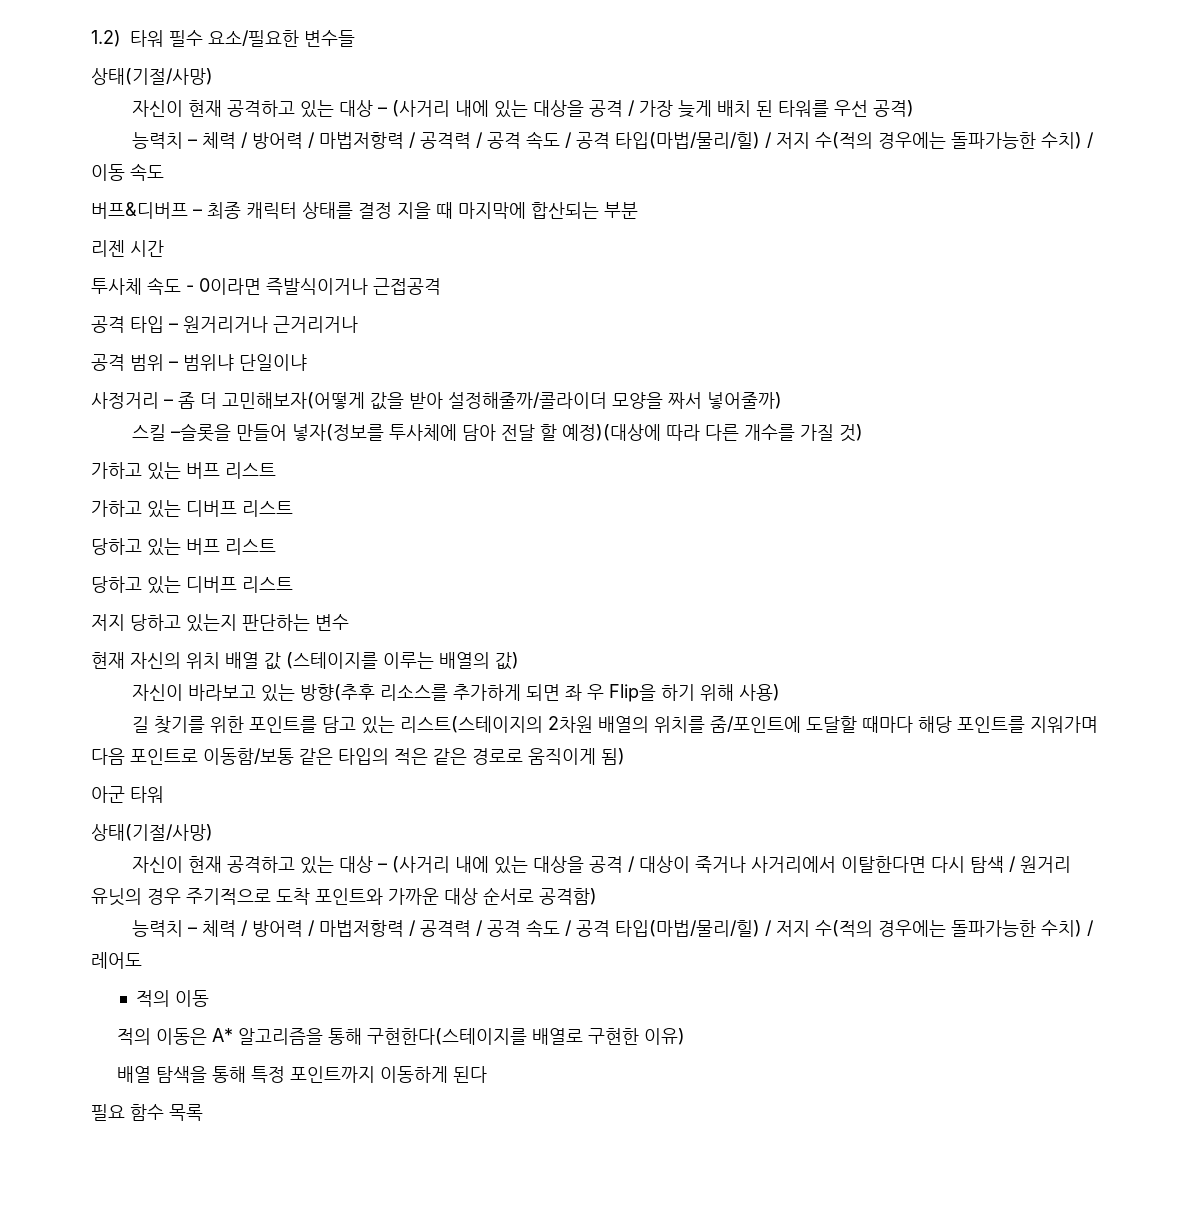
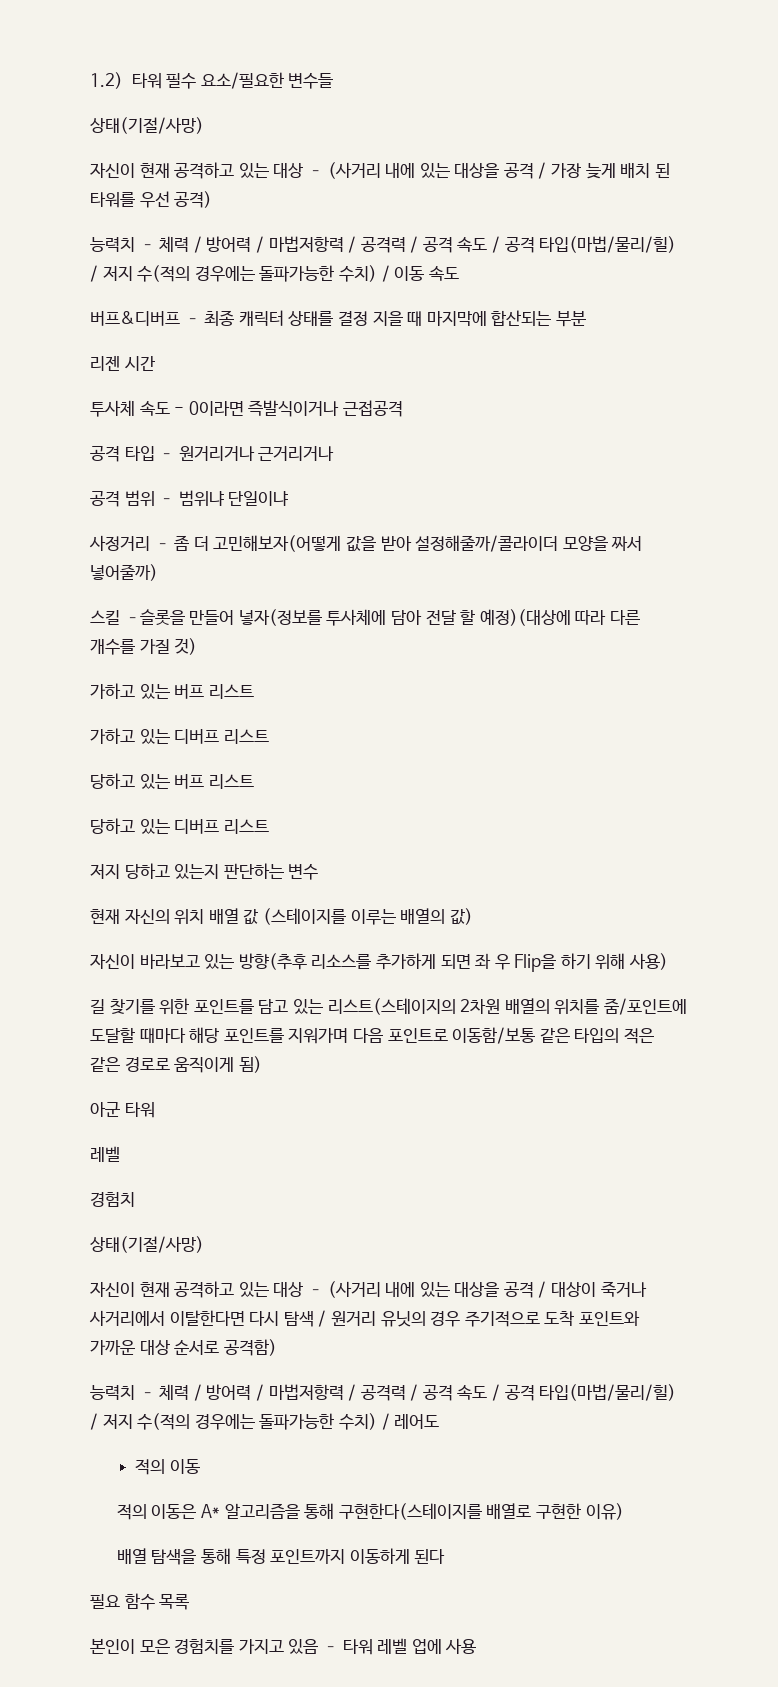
  아군 타워
+ 레벨
+ 경험치
+ 본인이 모은 경험치를 가지고 있음 – 타워 레벨 업에 사용

